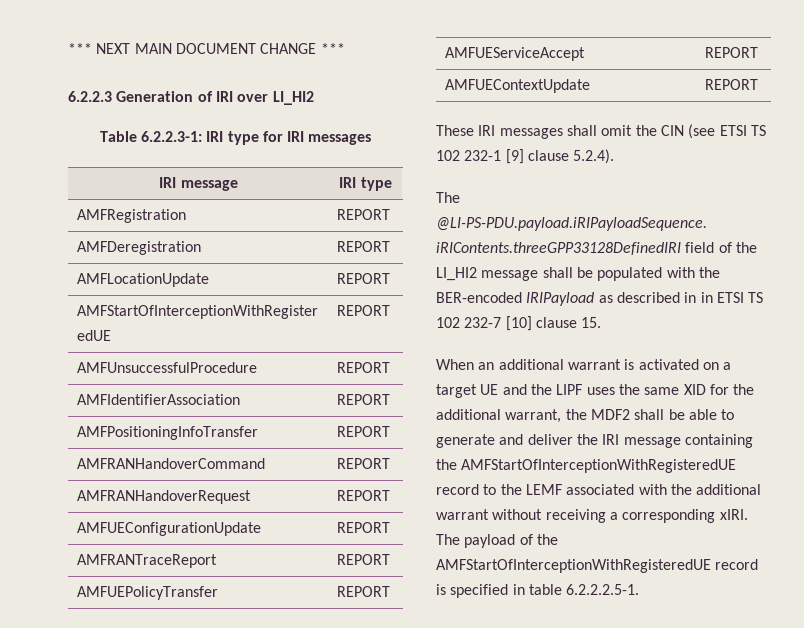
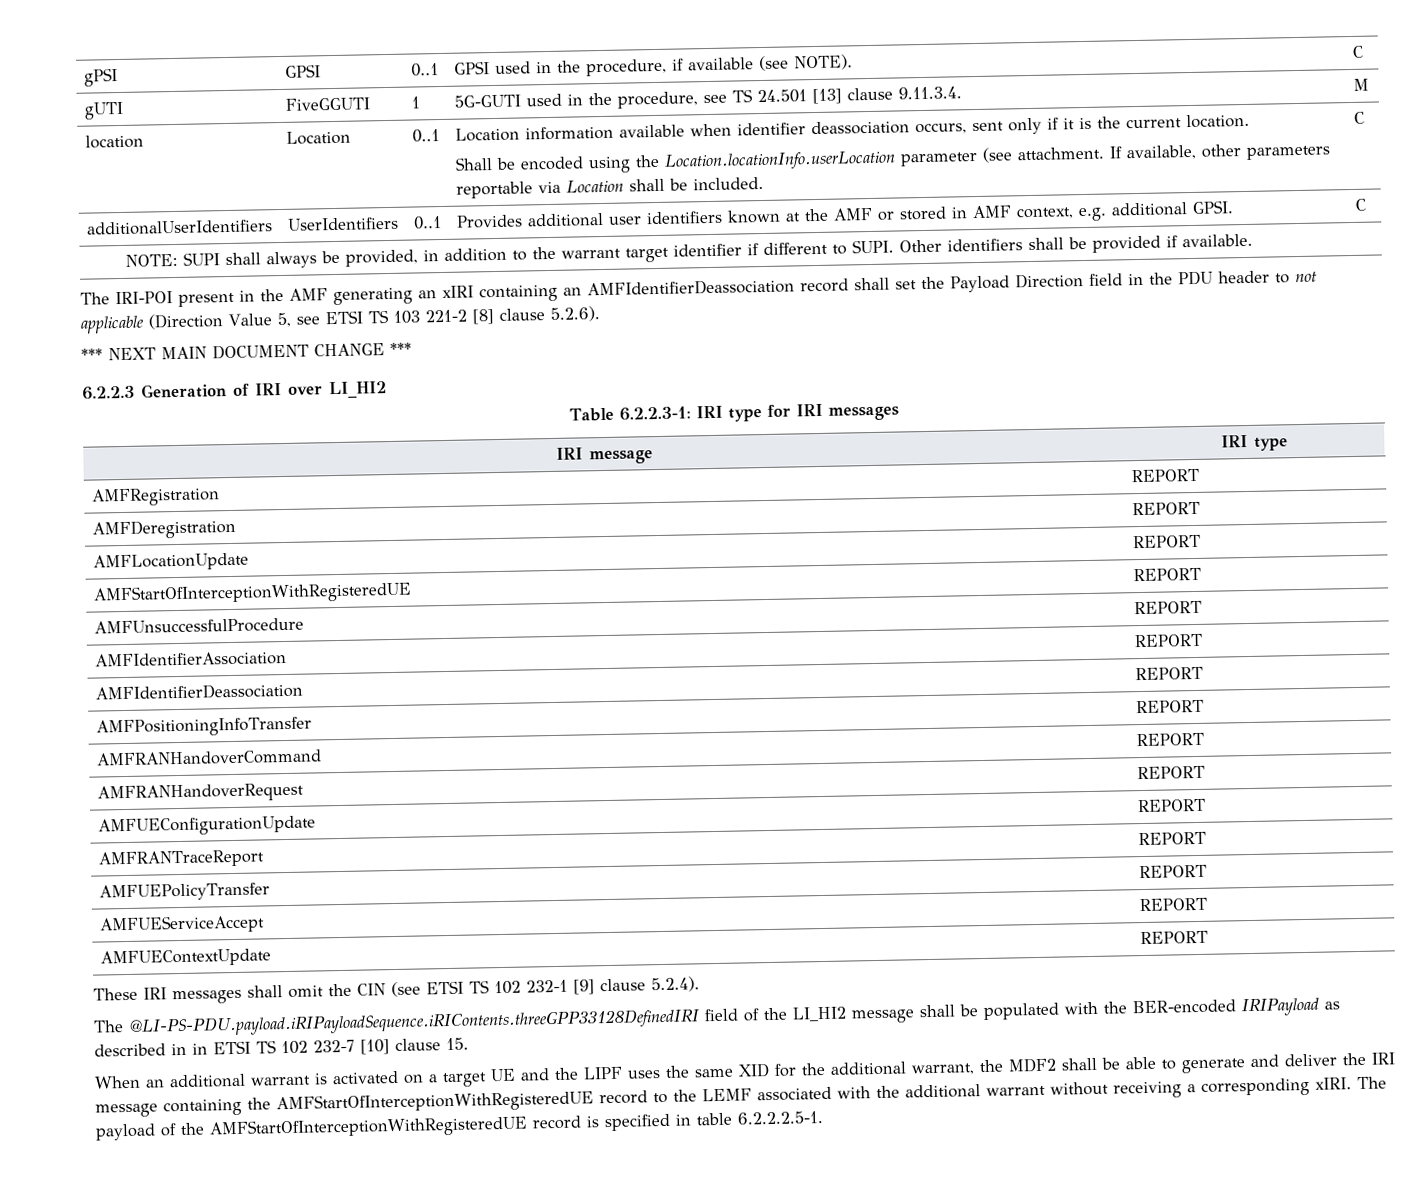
+ gPSI | GPSI | 0..1 | GPSI used in the procedure, if available (see NOTE). | C
+ gUTI | FiveGGUTI | 1 | 5G-GUTI used in the procedure, see TS 24.501 [13] clause 9.11.3.4. | M
+ location | Location | 0..1 | Location information available when identifier deassociation occurs, sent only if it is the current location.
+ Shall be encoded using the Location.locationInfo.userLocation parameter (see attachment. If available, other parameters reportable via Location shall be included. | C
+ additionalUserIdentifiers | UserIdentifiers | 0..1 | Provides additional user identifiers known at the AMF or stored in AMF context, e.g. additional GPSI. | C
+ NOTE: SUPI shall always be provided, in addition to the warrant target identifier if different to SUPI. Other identifiers shall be provided if available.
+ The IRI-POI present in the AMF generating an xIRI containing an AMFIdentifierDeassociation record shall set the Payload Direction field in the PDU header to not applicable (Direction Value 5, see ETSI TS 103 221-2 [8] clause 5.2.6).
+ AMFIdentifierDeassociation | REPORT

